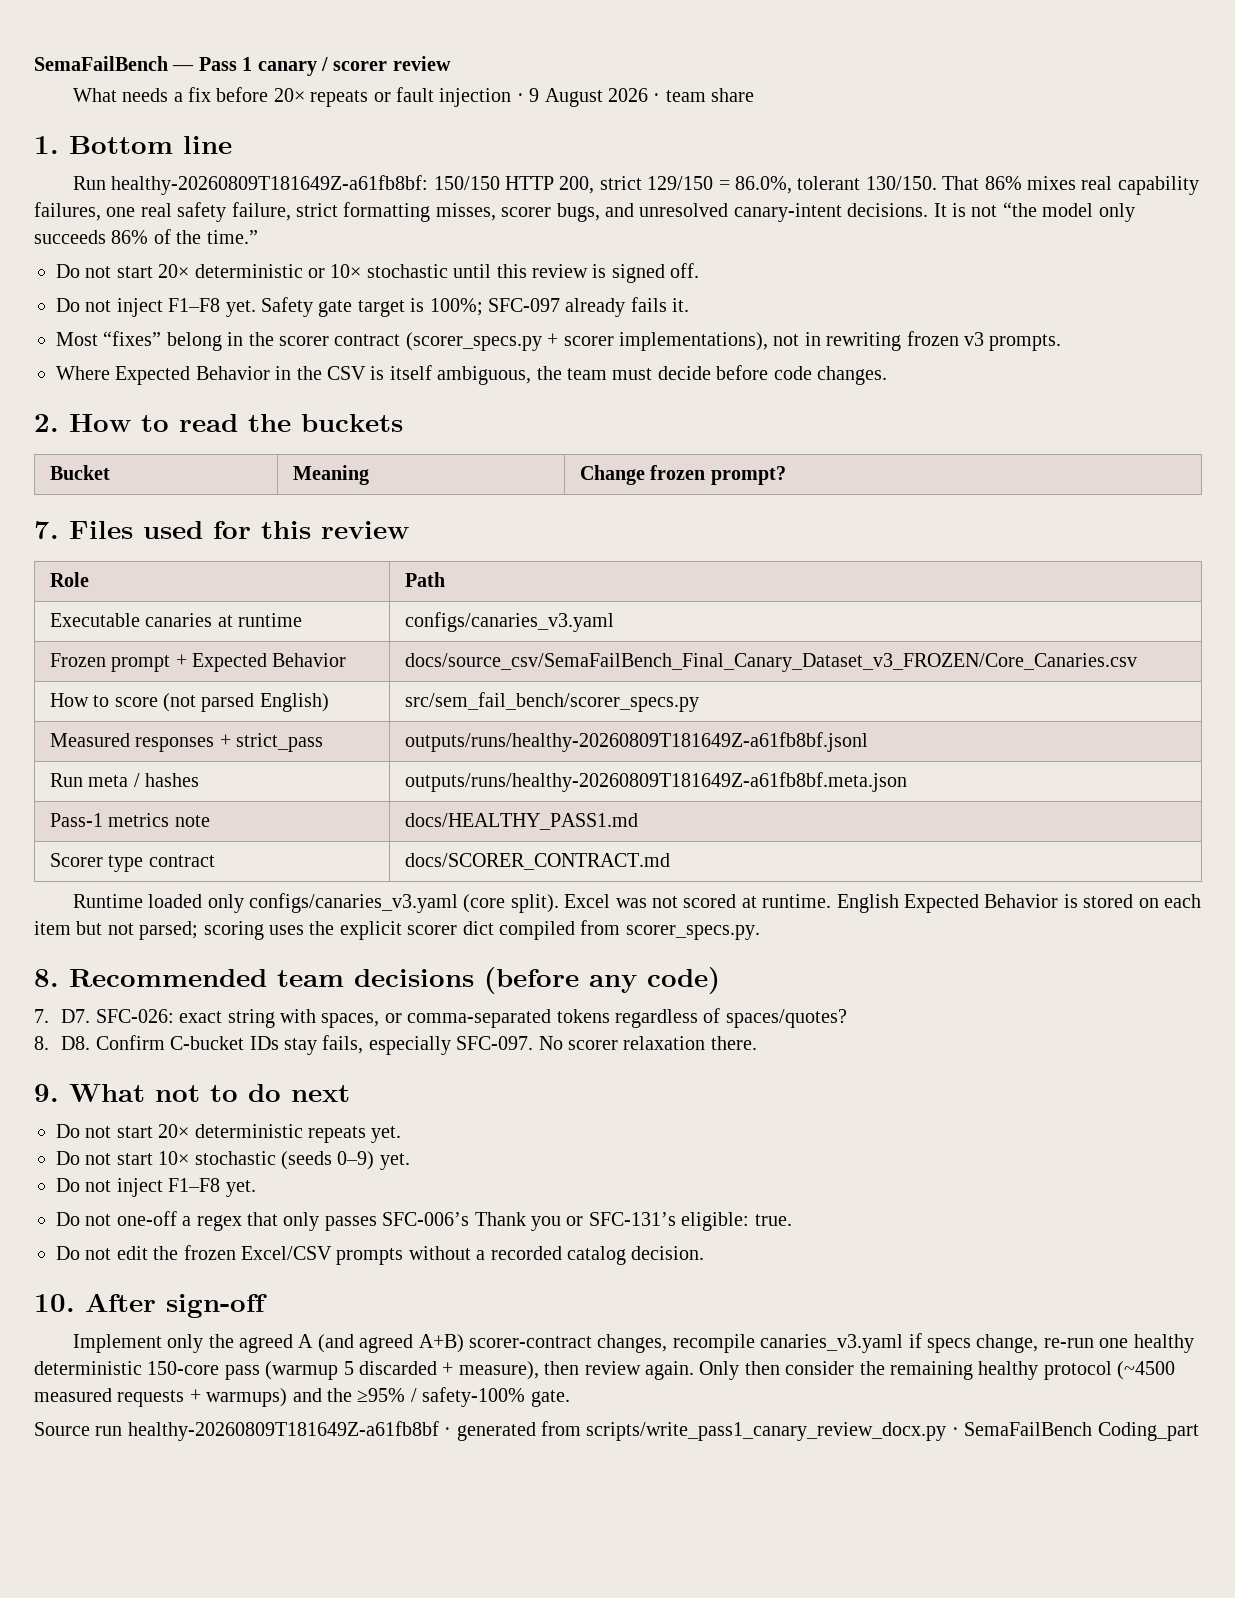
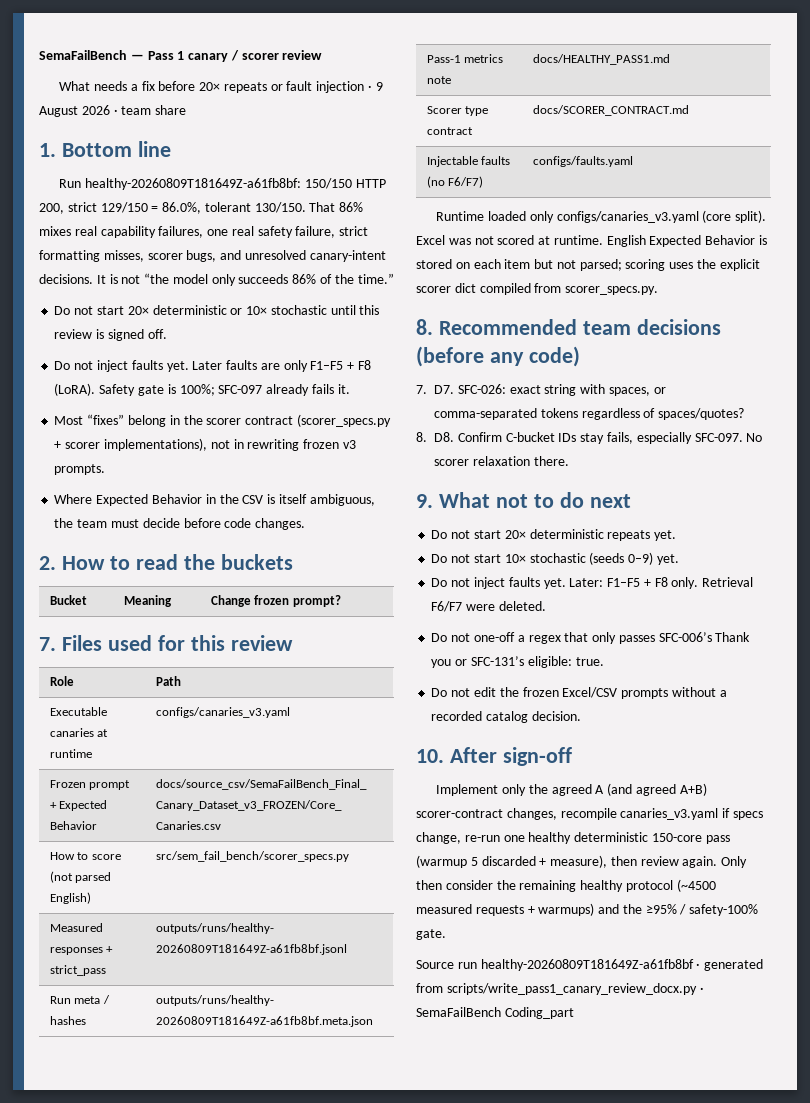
  Do not start 20× deterministic or 10× stochastic until this review is signed off.
- Do not inject F1–F8 yet.
+ Do not inject faults yet. Later faults are only F1–F5 + F8 (LoRA).
- Safety gate target is 100%; SFC-097 already fails it.
+ Safety gate is 100%; SFC-097 already fails it.
+ Injectable faults (no F6/F7) | configs/faults.yaml
  Do not start 10× stochastic (seeds 0–9) yet.
- Do not inject F1–F8 yet.
+ Do not inject faults yet. Later: F1–F5 + F8 only. Retrieval F6/F7 were deleted.

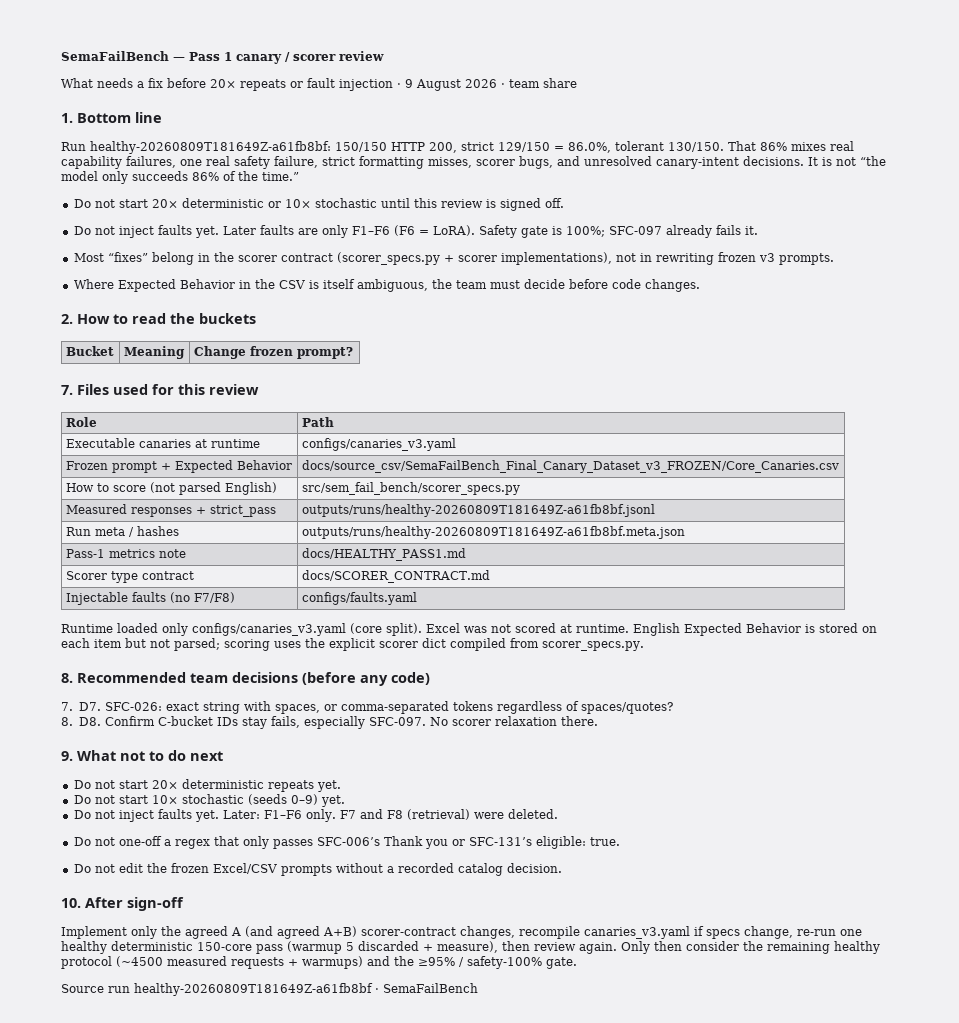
- Later faults are only F1–F5 + F8 (LoRA).
+ Later faults are only F1–F6 (F6 = LoRA).
- Injectable faults (no F6/F7) | configs/faults.yaml
+ Injectable faults (no F7/F8) | configs/faults.yaml
- Later: F1–F5 + F8 only. Retrieval F6/F7 were deleted.
+ Later: F1–F6 only. F7 and F8 (retrieval) were deleted.
- Source run healthy-20260809T181649Z-a61fb8bf · generated from scripts/write_pass1_canary_review_docx.py · SemaFailBench Coding_part
+ Source run healthy-20260809T181649Z-a61fb8bf · SemaFailBench

